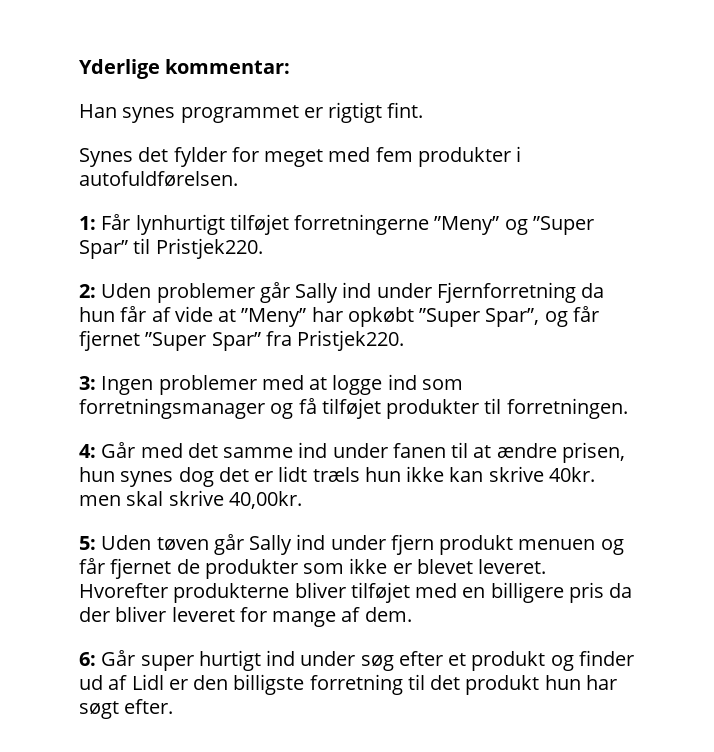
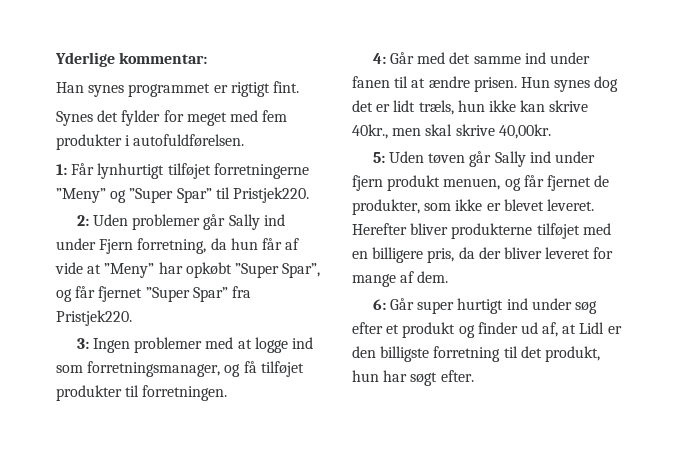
- 2: Uden problemer går Sally ind under Fjernforretning da hun får af vide at ”Meny” har opkøbt ”Super Spar”, og får fjernet ”Super Spar” fra Pristjek220.
+ 2: Uden problemer går Sally ind under Fjern forretning, da hun får af vide at ”Meny” har opkøbt ”Super Spar”, og får fjernet ”Super Spar” fra Pristjek220.
- 3: Ingen problemer med at logge ind som forretningsmanager og få tilføjet produkter til forretningen.
+ 3: Ingen problemer med at logge ind som forretningsmanager, og få tilføjet produkter til forretningen.
- 4: Går med det samme ind under fanen til at ændre prisen, hun synes dog det er lidt træls hun ikke kan skrive 40kr. men skal skrive 40,00kr.
+ 4: Går med det samme ind under fanen til at ændre prisen. Hun synes dog det er lidt træls, hun ikke kan skrive 40kr., men skal skrive 40,00kr.
- 5: Uden tøven går Sally ind under fjern produkt menuen og får fjernet de produkter som ikke er blevet leveret.
+ 5: Uden tøven går Sally ind under fjern produkt menuen, og får fjernet de produkter, som ikke er blevet leveret.
- Hvorefter produkterne bliver tilføjet med en billigere pris da der bliver leveret for mange af dem.
+ Herefter bliver produkterne tilføjet med en billigere pris, da der bliver leveret for mange af dem.
- 6: Går super hurtigt ind under søg efter et produkt og finder ud af Lidl er den billigste forretning til det produkt hun har søgt efter.
+ 6: Går super hurtigt ind under søg efter et produkt og finder ud af, at Lidl er den billigste forretning til det produkt, hun har søgt efter.

